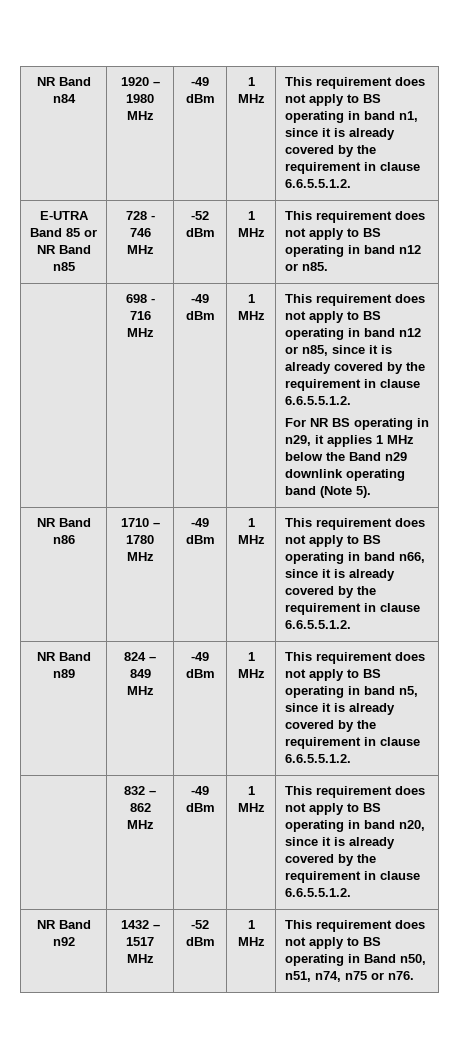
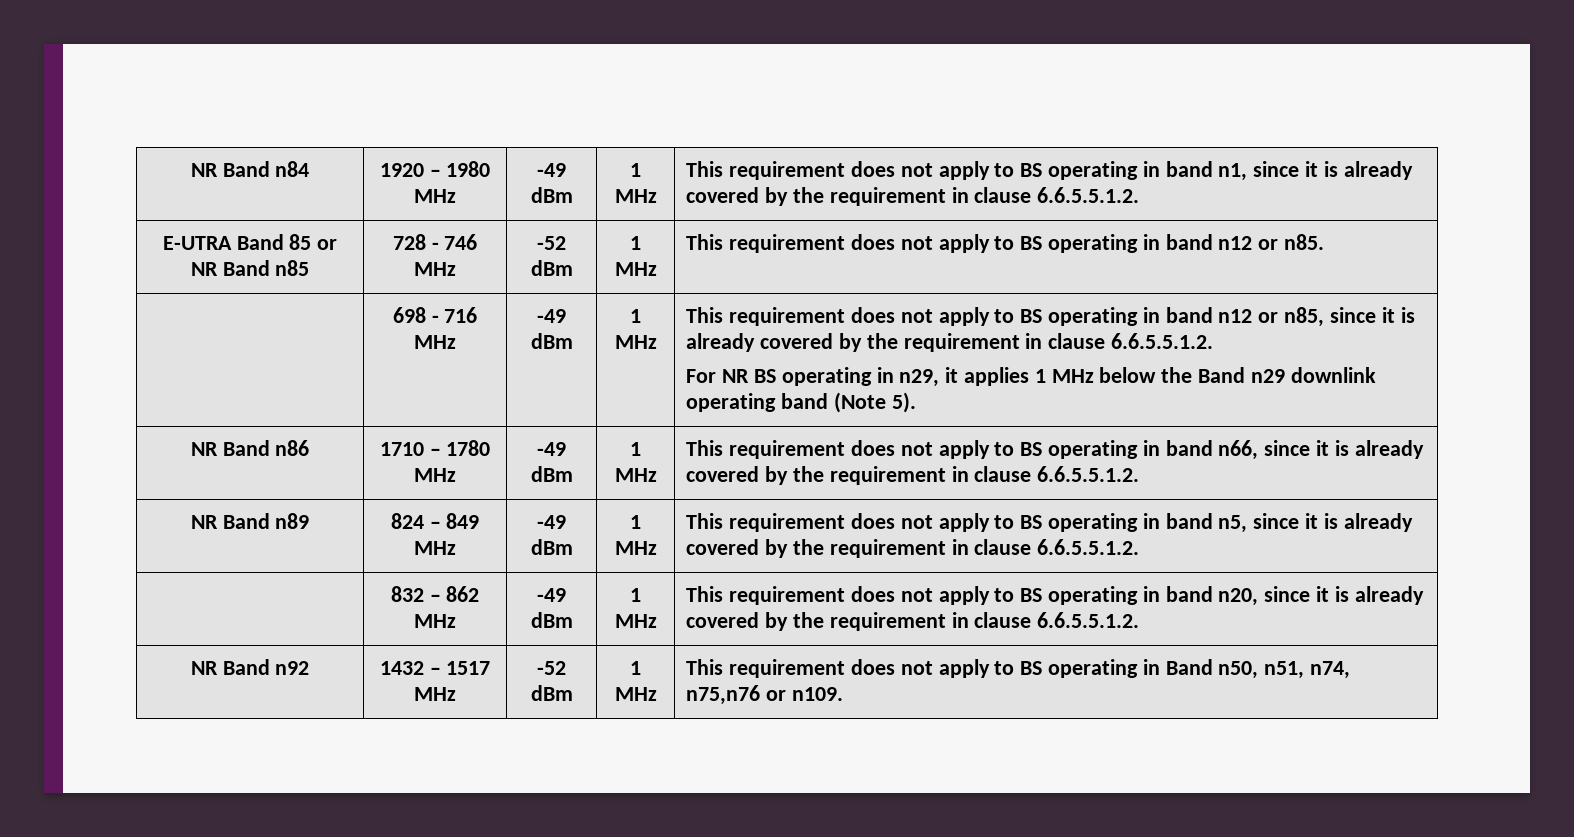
- NR Band n92 | 1432 – 1517 MHz | -52 dBm | 1 MHz | This requirement does not apply to BS operating in Band n50, n51, n74, n75 or n76.
+ NR Band n92 | 1432 – 1517 MHz | -52 dBm | 1 MHz | This requirement does not apply to BS operating in Band n50, n51, n74, n75,n76 or n109.

